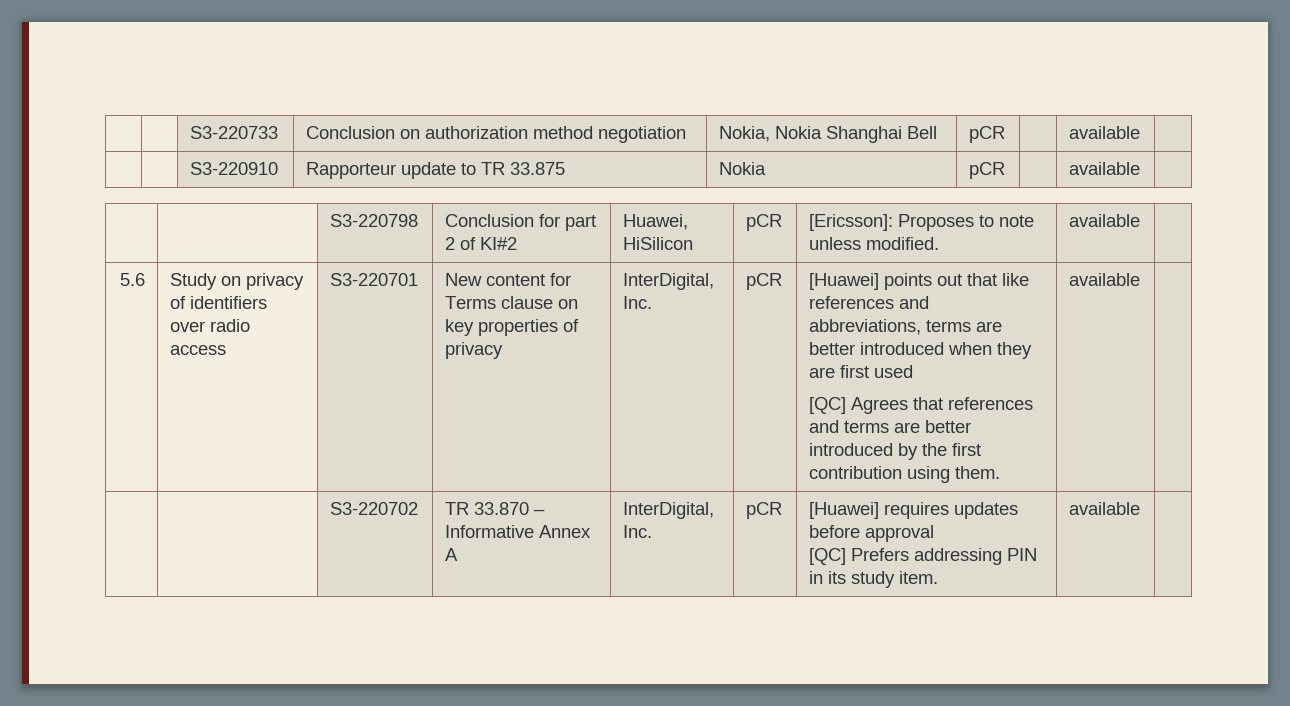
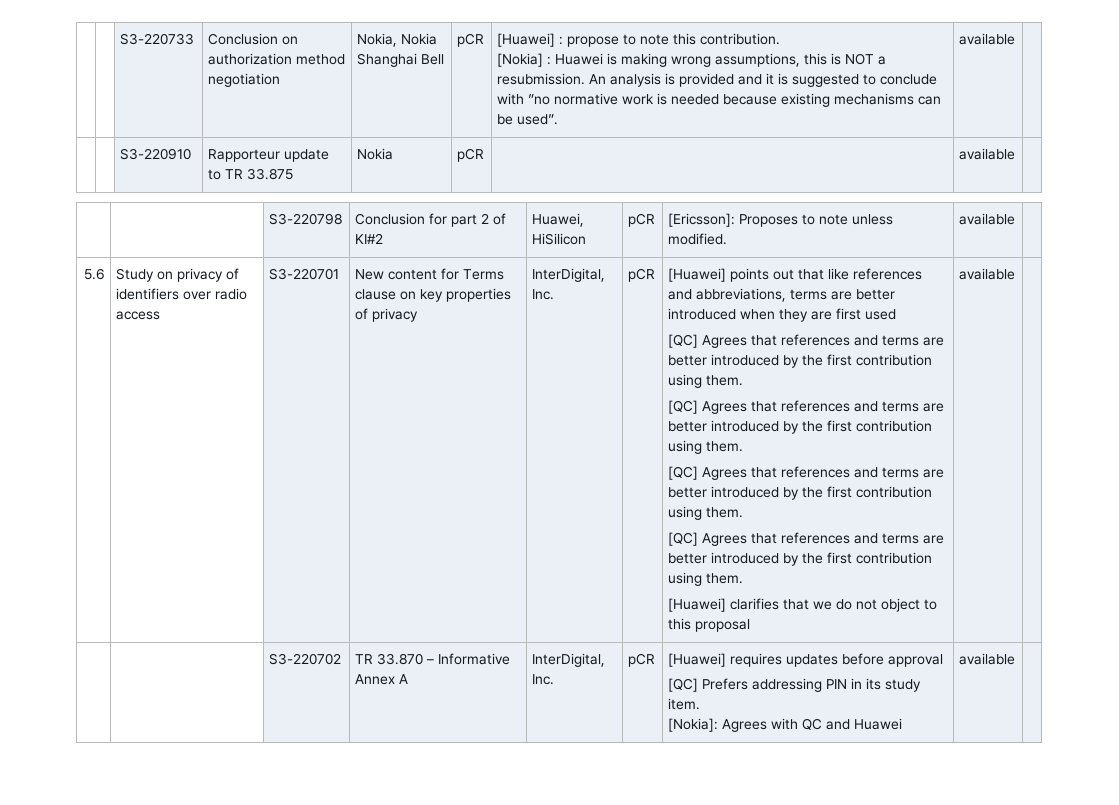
+ [Huawei] : propose to note this contribution.
+ [Nokia] : Huawei is making wrong assumptions, this is NOT a resubmission. An analysis is provided and it is suggested to conclude with ”no normative work is needed because existing mechanisms can be used”.
  [Huawei] points out that like references and abbreviations, terms are better introduced when they are first used
  [QC] Agrees that references and terms are better introduced by the first contribution using them.
+ [QC] Agrees that references and terms are better introduced by the first contribution using them.
+ [QC] Agrees that references and terms are better introduced by the first contribution using them.
+ [QC] Agrees that references and terms are better introduced by the first contribution using them.
+ [Huawei] clarifies that we do not object to this proposal
  | | S3-220702 | TR 33.870 – Informative Annex A | InterDigital, Inc. | pCR | [Huawei] requires updates before approval
- [QC] Prefers addressing PIN in its study item. | available |
+ [QC] Prefers addressing PIN in its study item.
+ [Nokia]: Agrees with QC and Huawei | available |

